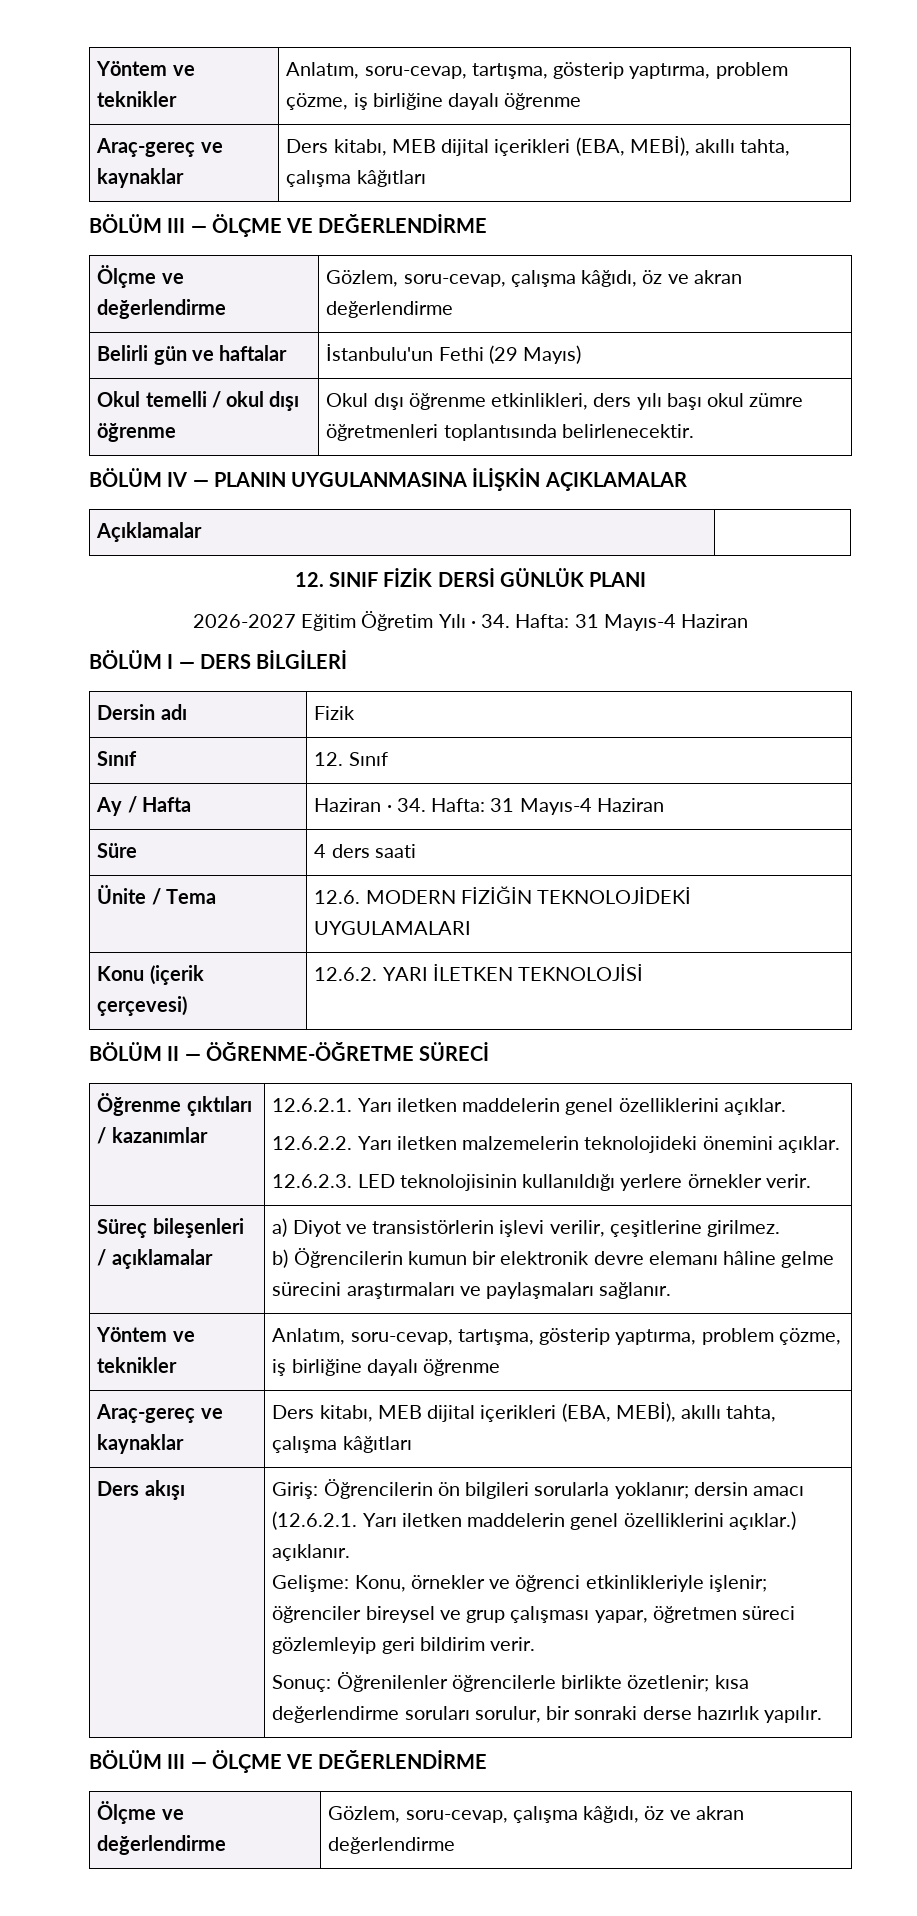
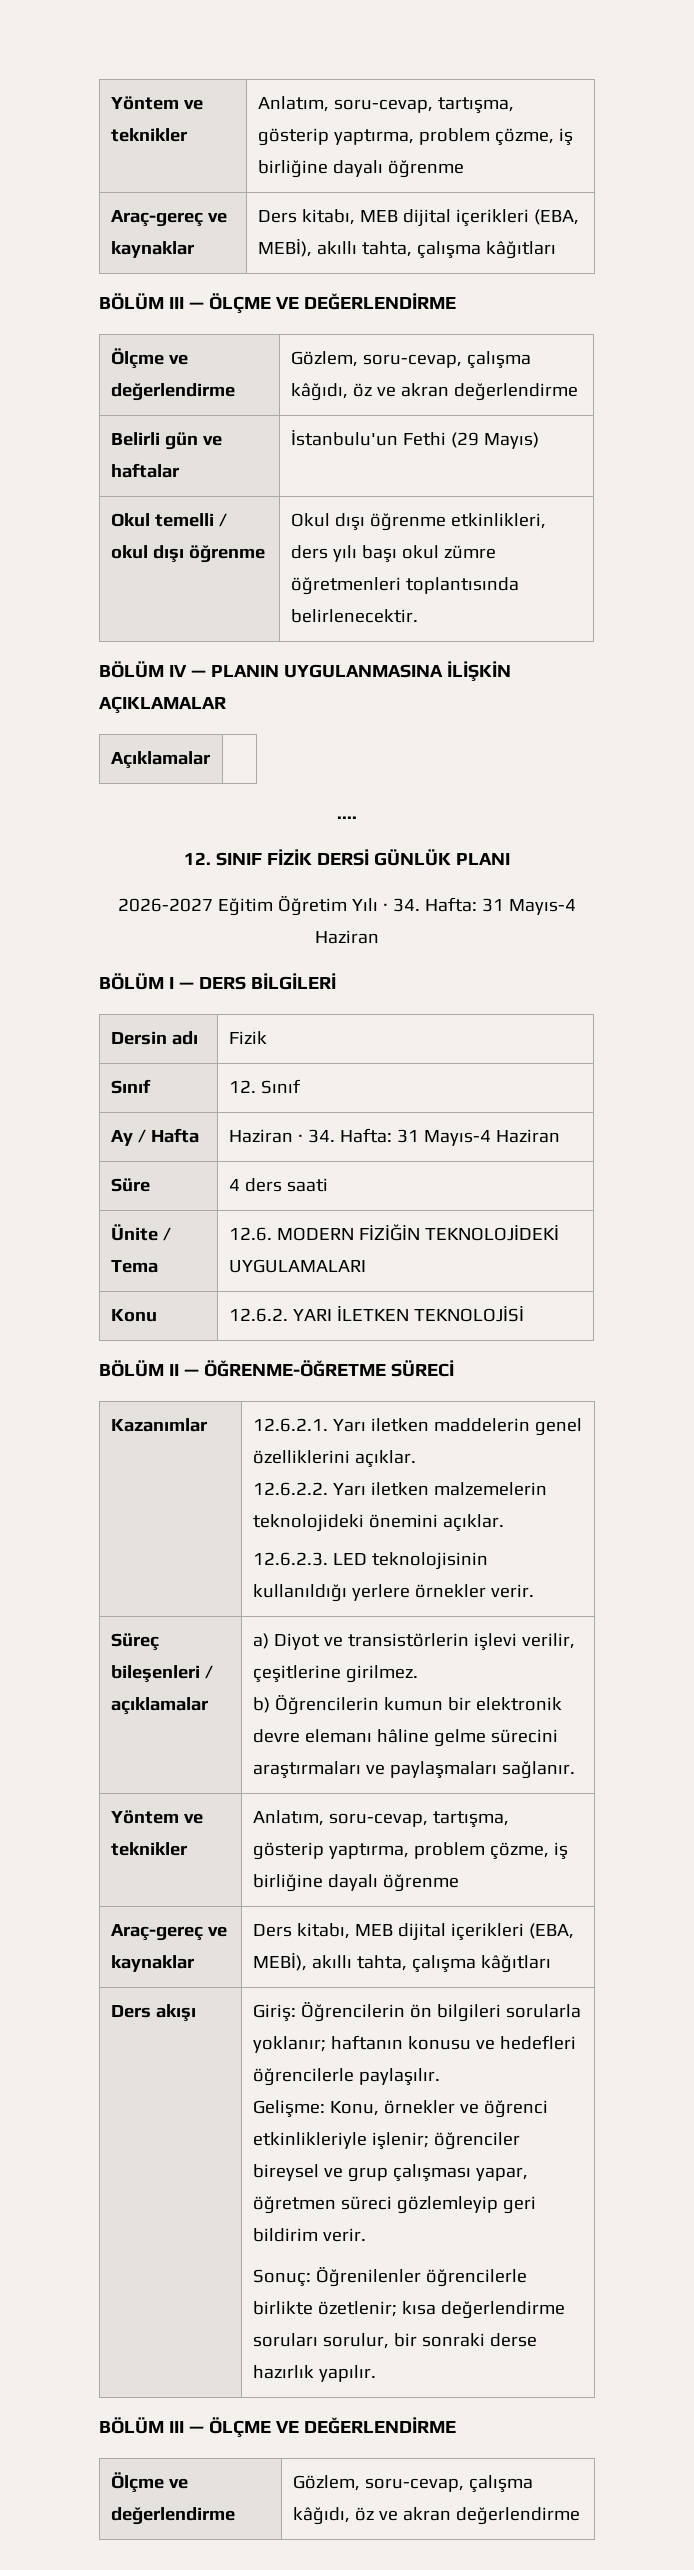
+ ....
- Konu (içerik çerçevesi) | 12.6.2. YARI İLETKEN TEKNOLOJİSİ
+ Konu | 12.6.2. YARI İLETKEN TEKNOLOJİSİ
- Öğrenme çıktıları / kazanımlar | 12.6.2.1. Yarı iletken maddelerin genel özelliklerini açıklar.
+ Kazanımlar | 12.6.2.1. Yarı iletken maddelerin genel özelliklerini açıklar.
- Giriş: Öğrencilerin ön bilgileri sorularla yoklanır; dersin amacı (12.6.2.1. Yarı iletken maddelerin genel özelliklerini açıklar.) açıklanır.
+ Giriş: Öğrencilerin ön bilgileri sorularla yoklanır; haftanın konusu ve hedefleri öğrencilerle paylaşılır.

